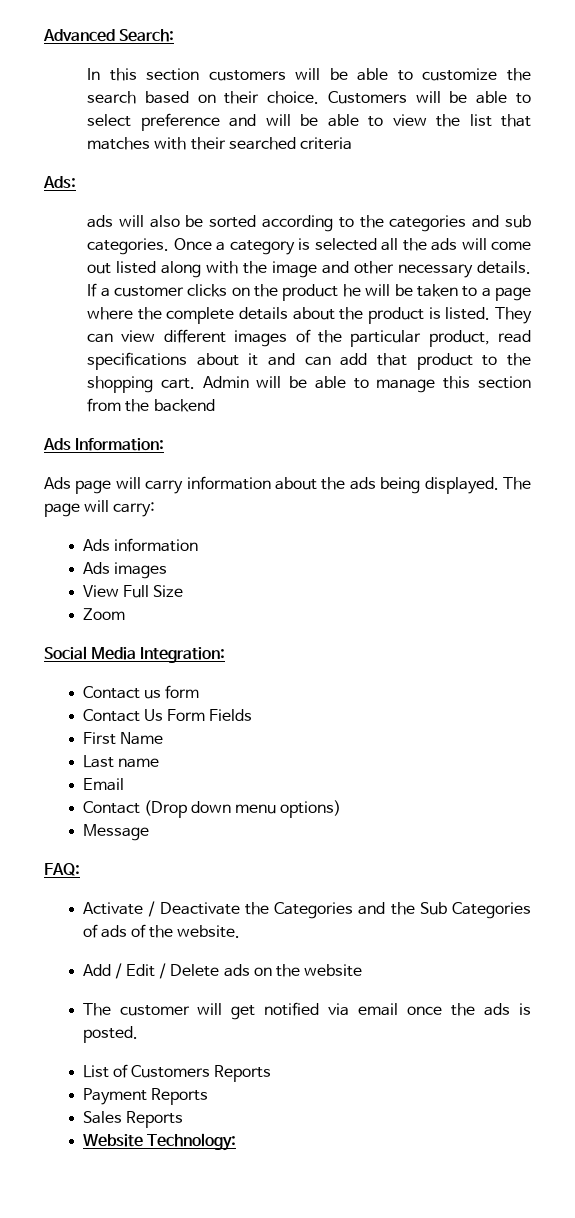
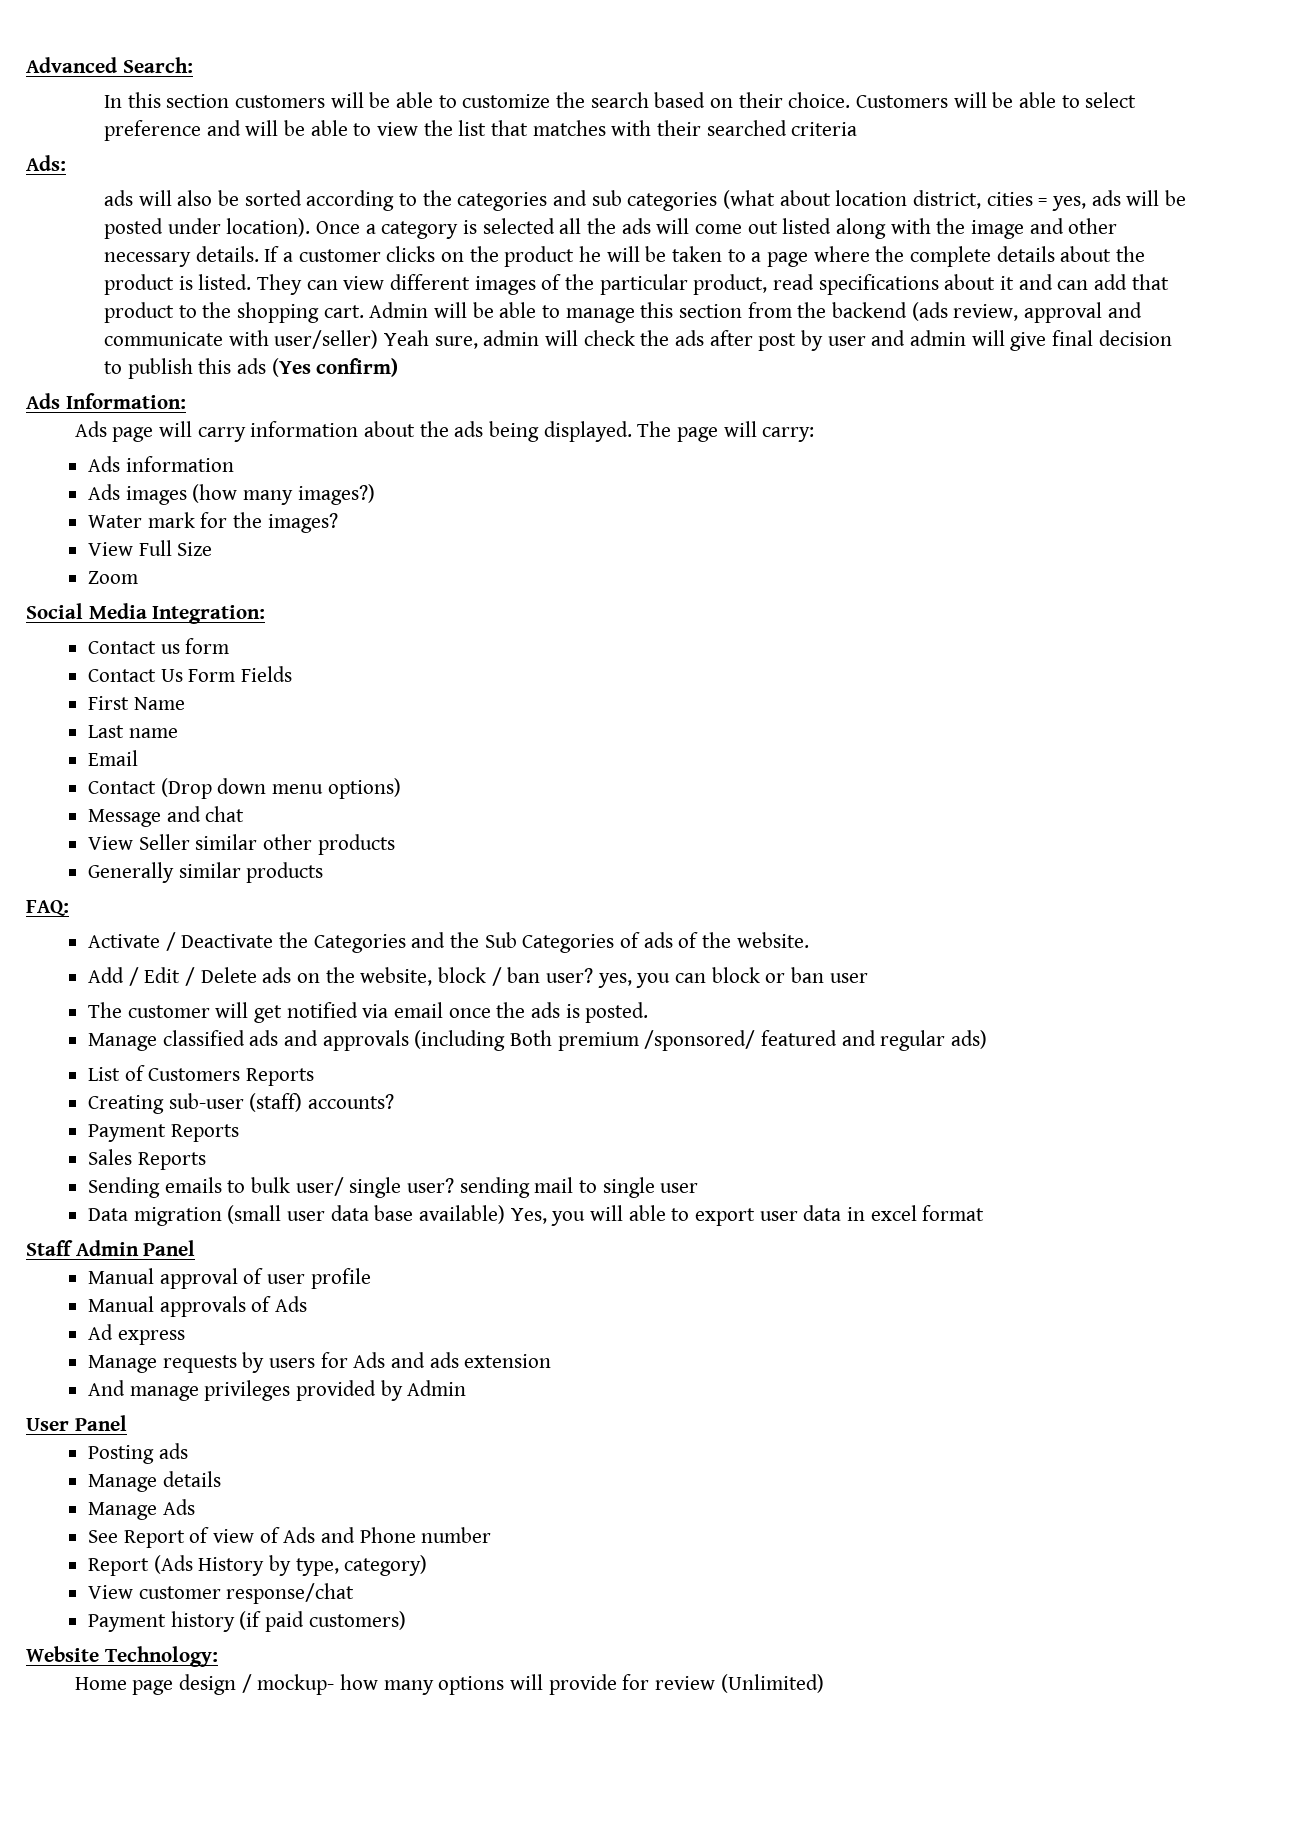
- ads will also be sorted according to the categories and sub categories.
+ ads will also be sorted according to the categories and sub categories (what about location district, cities = yes, ads will be posted under location).
- Admin will be able to manage this section from the backend
+ Admin will be able to manage this section from the backend (ads review, approval and communicate with user/seller) Yeah sure, admin will check the ads after post by user and admin will give final decision to publish this ads (Yes confirm)
- Ads images
+ Ads images (how many images?)
+ Water mark for the images?
- Message
+ Message and chat
+ View Seller similar other products
+ Generally similar products
- Add / Edit / Delete ads on the website
+ Add / Edit / Delete ads on the website, block / ban user? yes, you can block or ban user
+ Manage classified ads and approvals (including Both premium /sponsored/ featured and regular ads)
+ Creating sub-user (staff) accounts?
+ Sending emails to bulk user/ single user? sending mail to single user
+ Data migration (small user data base available) Yes, you will able to export user data in excel format
+ Staff Admin Panel
+ Manual approval of user profile
+ Manual approvals of Ads
+ Ad express
+ Manage requests by users for Ads and ads extension
+ And manage privileges provided by Admin
+ User Panel
+ Posting ads
+ Manage details
+ Manage Ads
+ See Report of view of Ads and Phone number
+ Report (Ads History by type, category)
+ View customer response/chat
+ Payment history (if paid customers)
  Website Technology:
+ Home page design / mockup- how many options will provide for review (Unlimited)

